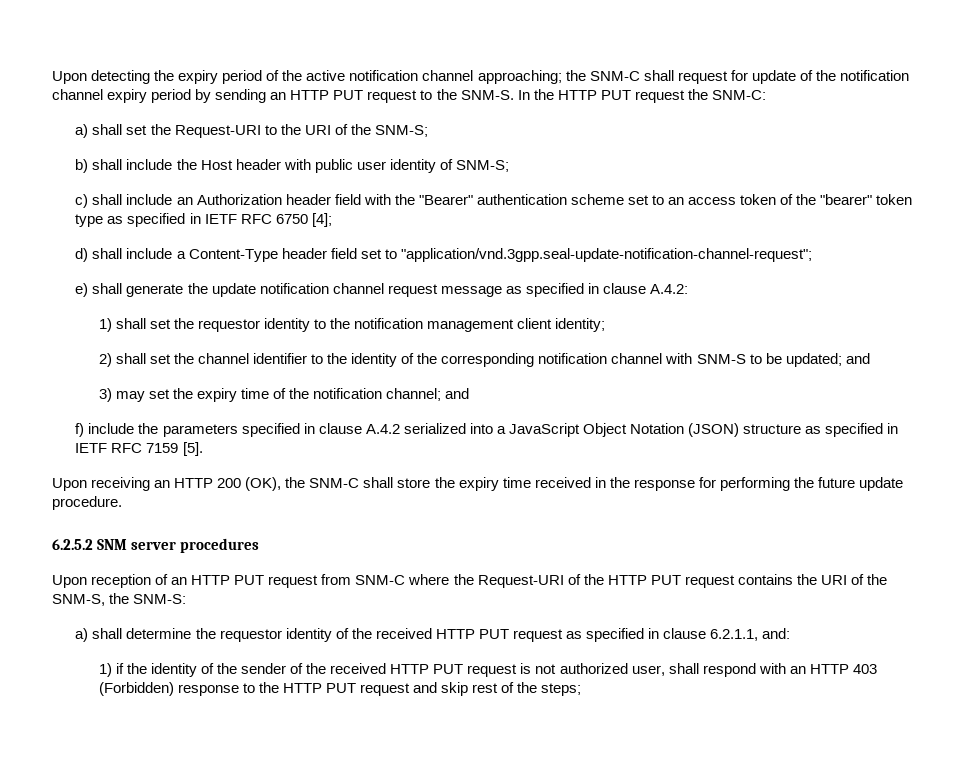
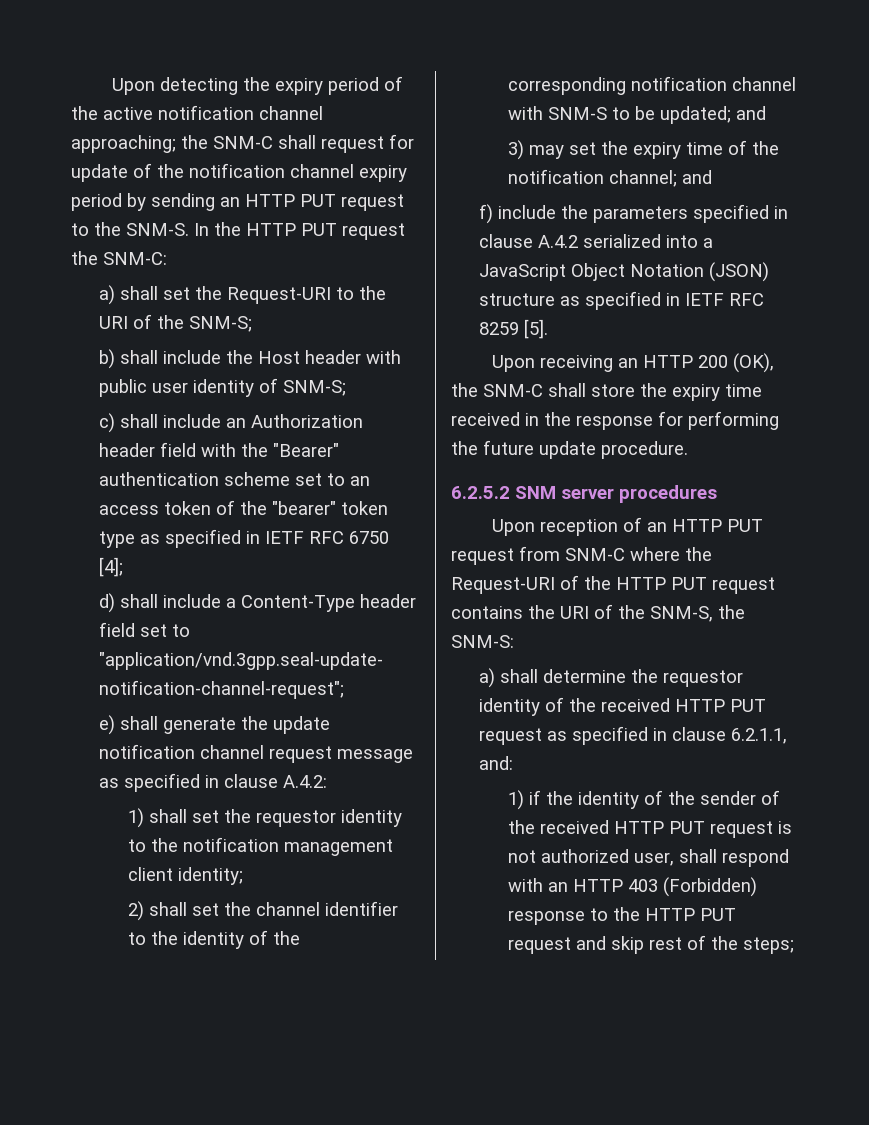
- f) include the parameters specified in clause A.4.2 serialized into a JavaScript Object Notation (JSON) structure as specified in IETF RFC 7159 [5].
+ f) include the parameters specified in clause A.4.2 serialized into a JavaScript Object Notation (JSON) structure as specified in IETF RFC 8259 [5].

